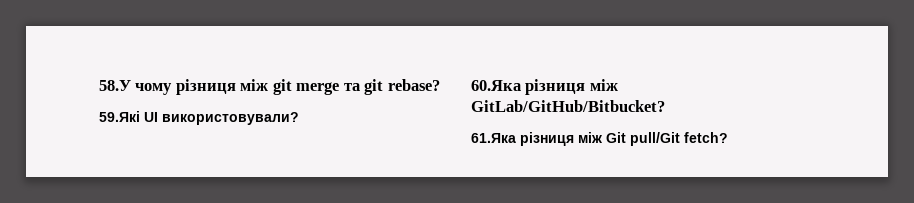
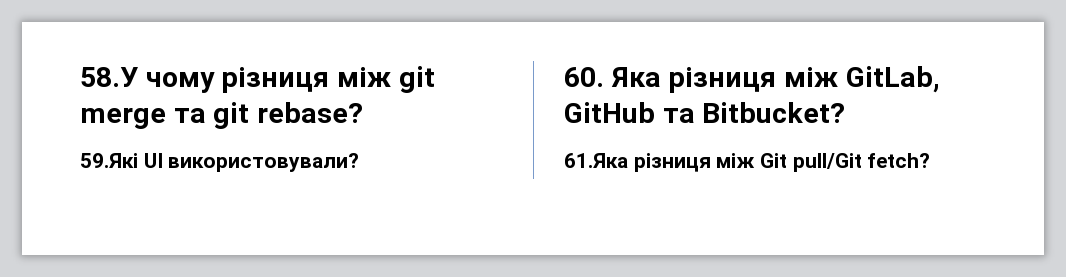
- 60.Яка різниця між GitLab/GitHub/Bitbucket?
+ 60. Яка різниця між GitLab, GitHub та Bitbucket?

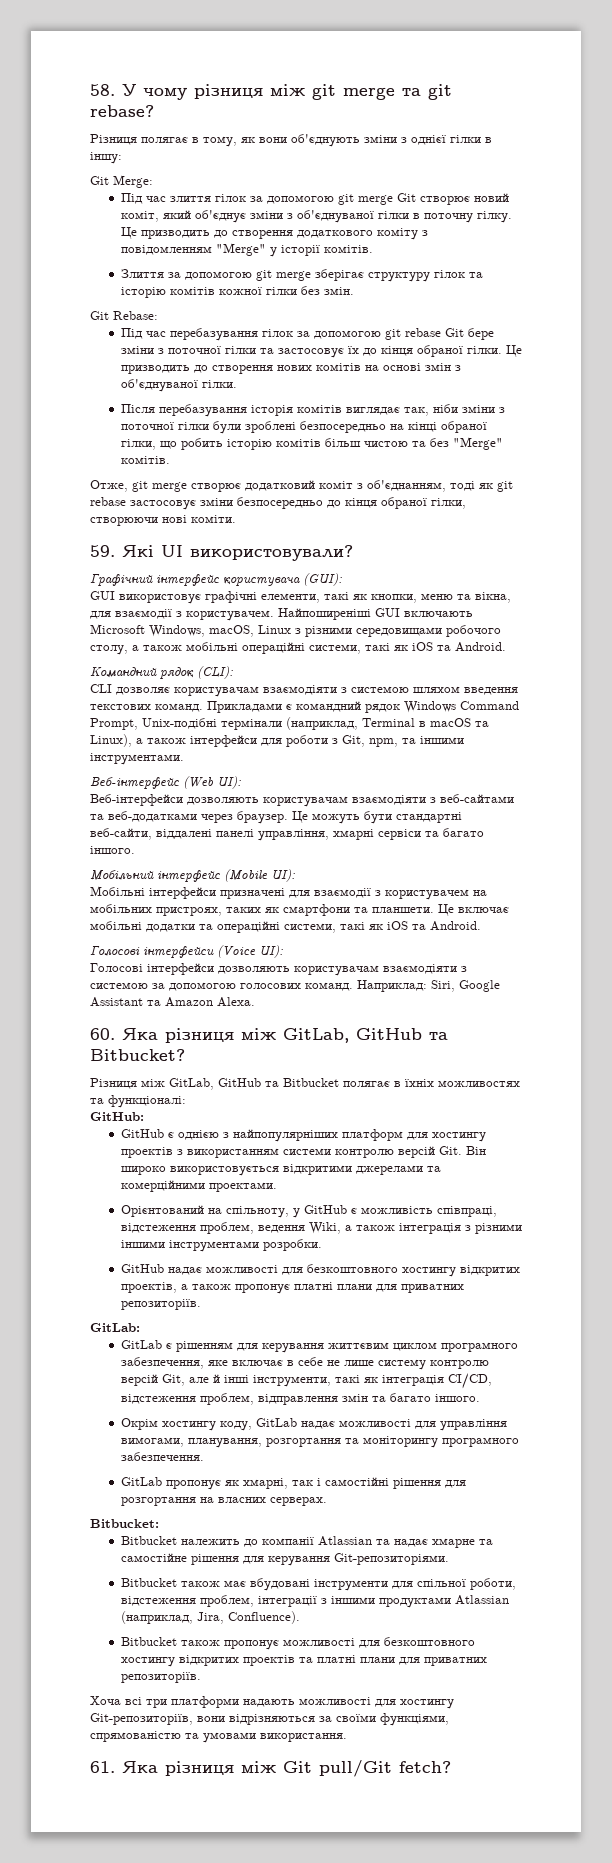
- 58.У чому різниця між git merge та git rebase?
+ 58. У чому різниця між git merge та git rebase?
- 59.Які UI використовували?
+ Різниця полягає в тому, як вони об'єднують зміни з однієї гілки в іншу:
+ Git Merge:
+ Під час злиття гілок за допомогою git merge Git створює новий коміт, який об'єднує зміни з об'єднуваної гілки в поточну гілку. Це призводить до створення додаткового коміту з повідомленням "Merge" у історії комітів.
+ Злиття за допомогою git merge зберігає структуру гілок та історію комітів кожної гілки без змін.
+ Git Rebase:
+ Під час перебазування гілок за допомогою git rebase Git бере зміни з поточної гілки та застосовує їх до кінця обраної гілки. Це призводить до створення нових комітів на основі змін з об'єднуваної гілки.
+ Після перебазування історія комітів виглядає так, ніби зміни з поточної гілки були зроблені безпосередньо на кінці обраної гілки, що робить історію комітів більш чистою та без "Merge" комітів.
+ Отже, git merge створює додатковий коміт з об'єднанням, тоді як git rebase застосовує зміни безпосередньо до кінця обраної гілки, створюючи нові коміти.
+ 59. Які UI використовували?
+ Графічний інтерфейс користувача (GUI):
+ GUI використовує графічні елементи, такі як кнопки, меню та вікна, для взаємодії з користувачем. Найпоширеніші GUI включають Microsoft Windows, macOS, Linux з різними середовищами робочого столу, а також мобільні операційні системи, такі як iOS та Android.
+ Командний рядок (CLI):
+ CLI дозволяє користувачам взаємодіяти з системою шляхом введення текстових команд. Прикладами є командний рядок Windows Command Prompt, Unix-подібні термінали (наприклад, Terminal в macOS та Linux), а також інтерфейси для роботи з Git, npm, та іншими інструментами.
+ Веб-інтерфейс (Web UI):
+ Веб-інтерфейси дозволяють користувачам взаємодіяти з веб-сайтами та веб-додатками через браузер. Це можуть бути стандартні веб-сайти, віддалені панелі управління, хмарні сервіси та багато іншого.
+ Мобільний інтерфейс (Mobile UI):
+ Мобільні інтерфейси призначені для взаємодії з користувачем на мобільних пристроях, таких як смартфони та планшети. Це включає мобільні додатки та операційні системи, такі як iOS та Android.
+ Голосові інтерфейси (Voice UI):
+ Голосові інтерфейси дозволяють користувачам взаємодіяти з системою за допомогою голосових команд. Наприклад: Siri, Google Assistant та Amazon Alexa.
- 61.Яка різниця між Git pull/Git fetch?
+ Різниця між GitLab, GitHub та Bitbucket полягає в їхніх можливостях та функціоналі:
+ GitHub:
+ GitHub є однією з найпопулярніших платформ для хостингу проектів з використанням системи контролю версій Git. Він широко використовується відкритими джерелами та комерційними проектами.
+ Орієнтований на спільноту, у GitHub є можливість співпраці, відстеження проблем, ведення Wiki, а також інтеграція з різними іншими інструментами розробки.
+ GitHub надає можливості для безкоштовного хостингу відкритих проектів, а також пропонує платні плани для приватних репозиторіїв.
+ GitLab:
+ GitLab є рішенням для керування життєвим циклом програмного забезпечення, яке включає в себе не лише систему контролю версій Git, але й інші інструменти, такі як інтеграція CI/CD, відстеження проблем, відправлення змін та багато іншого.
+ Окрім хостингу коду, GitLab надає можливості для управління вимогами, планування, розгортання та моніторингу програмного забезпечення.
+ GitLab пропонує як хмарні, так і самостійні рішення для розгортання на власних серверах.
+ Bitbucket:
+ Bitbucket належить до компанії Atlassian та надає хмарне та самостійне рішення для керування Git-репозиторіями.
+ Bitbucket також має вбудовані інструменти для спільної роботи, відстеження проблем, інтеграції з іншими продуктами Atlassian (наприклад, Jira, Confluence).
+ Bitbucket також пропонує можливості для безкоштовного хостингу відкритих проектів та платні плани для приватних репозиторіїв.
+ Хоча всі три платформи надають можливості для хостингу Git-репозиторіїв, вони відрізняються за своїми функціями, спрямованістю та умовами використання.
+ 61. Яка різниця між Git pull/Git fetch?

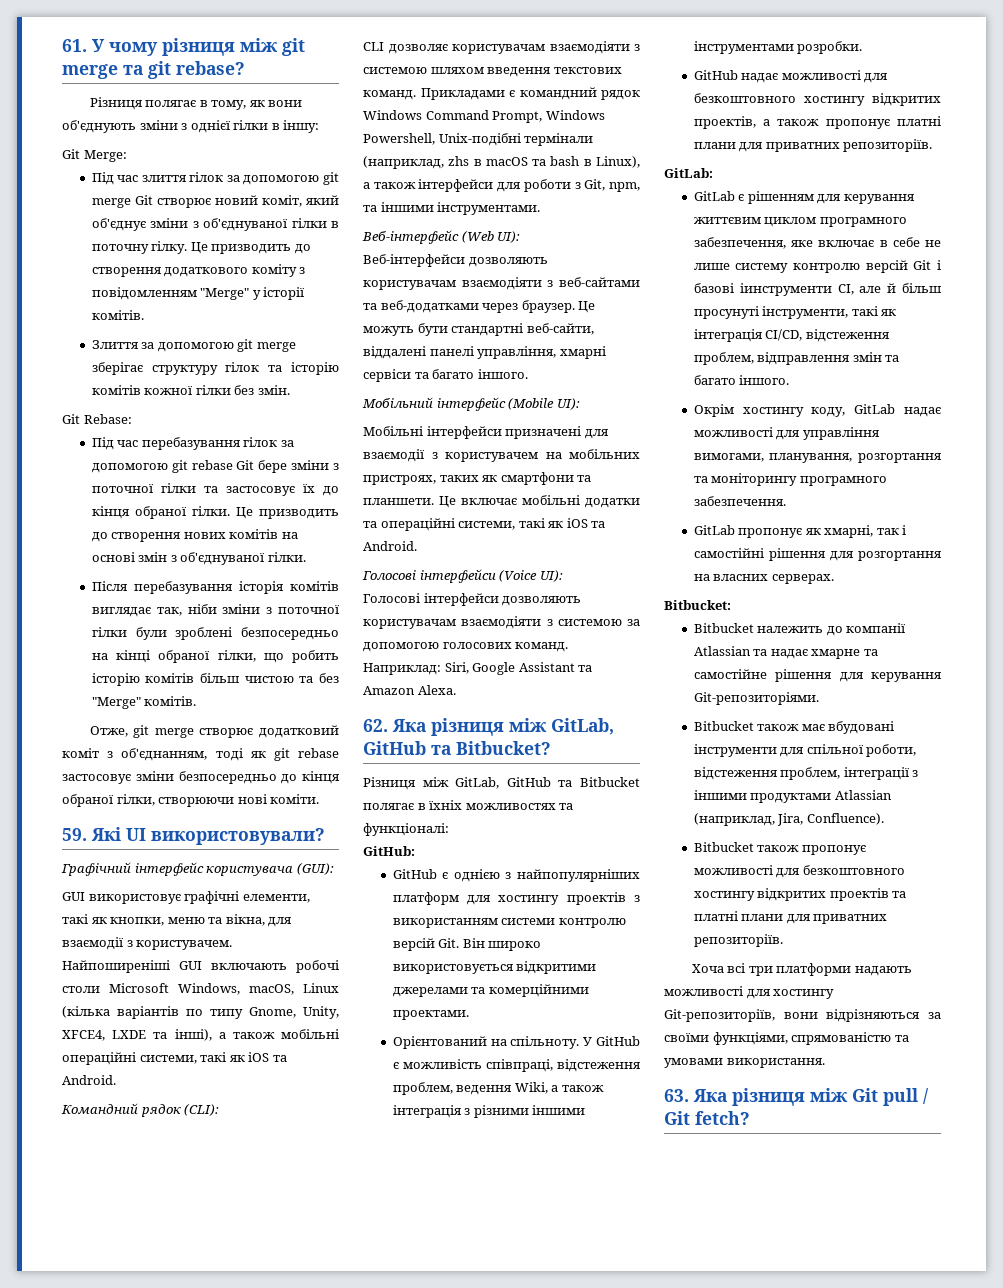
- 58. У чому різниця між git merge та git rebase?
+ 61. У чому різниця між git merge та git rebase?
- Найпоширеніші GUI включають Microsoft Windows, macOS, Linux з різними середовищами робочого столу, а також мобільні операційні системи, такі як iOS та Android.
+ Найпоширеніші GUI включають робочі столи Microsoft Windows, macOS, Linux (кілька варіантів по типу Gnome, Unity, XFCE4, LXDE та інші), а також мобільні операційні системи, такі як iOS та Android.
- Прикладами є командний рядок Windows Command Prompt, Unix-подібні термінали (наприклад, Terminal в macOS та Linux), а також інтерфейси для роботи з Git, npm, та іншими інструментами.
+ Прикладами є командний рядок Windows Command Prompt, Windows Powershell, Unix-подібні термінали (наприклад, zhs в macOS та bash в Linux), а також інтерфейси для роботи з Git, npm, та іншими інструментами.
- 60. Яка різниця між GitLab, GitHub та Bitbucket?
+ 62. Яка різниця між GitLab, GitHub та Bitbucket?
- Орієнтований на спільноту, у GitHub є можливість співпраці, відстеження проблем, ведення Wiki, а також інтеграція з різними іншими інструментами розробки.
+ Орієнтований на спільноту. У GitHub є можливість співпраці, відстеження проблем, ведення Wiki, а також інтеграція з різними іншими інструментами розробки.
- GitLab є рішенням для керування життєвим циклом програмного забезпечення, яке включає в себе не лише систему контролю версій Git, але й інші інструменти, такі як інтеграція CI/CD, відстеження проблем, відправлення змін та багато іншого.
+ GitLab є рішенням для керування життєвим циклом програмного забезпечення, яке включає в себе не лише систему контролю версій Git і базові іинструменти CI, але й більш просунуті інструменти, такі як інтеграція CI/CD, відстеження проблем, відправлення змін та багато іншого.
- 61. Яка різниця між Git pull/Git fetch?
+ 63. Яка різниця між Git pull / Git fetch?

